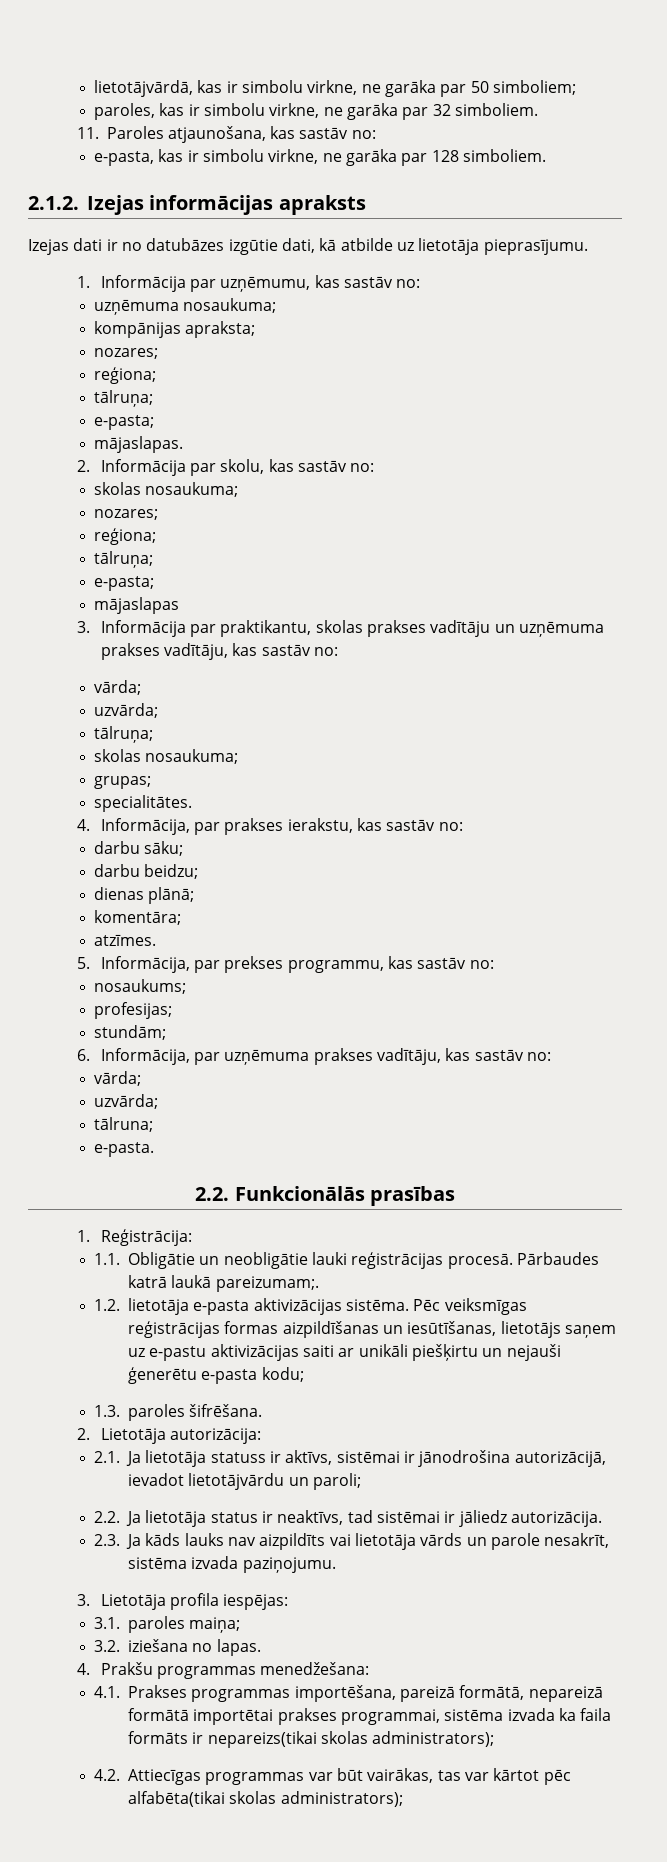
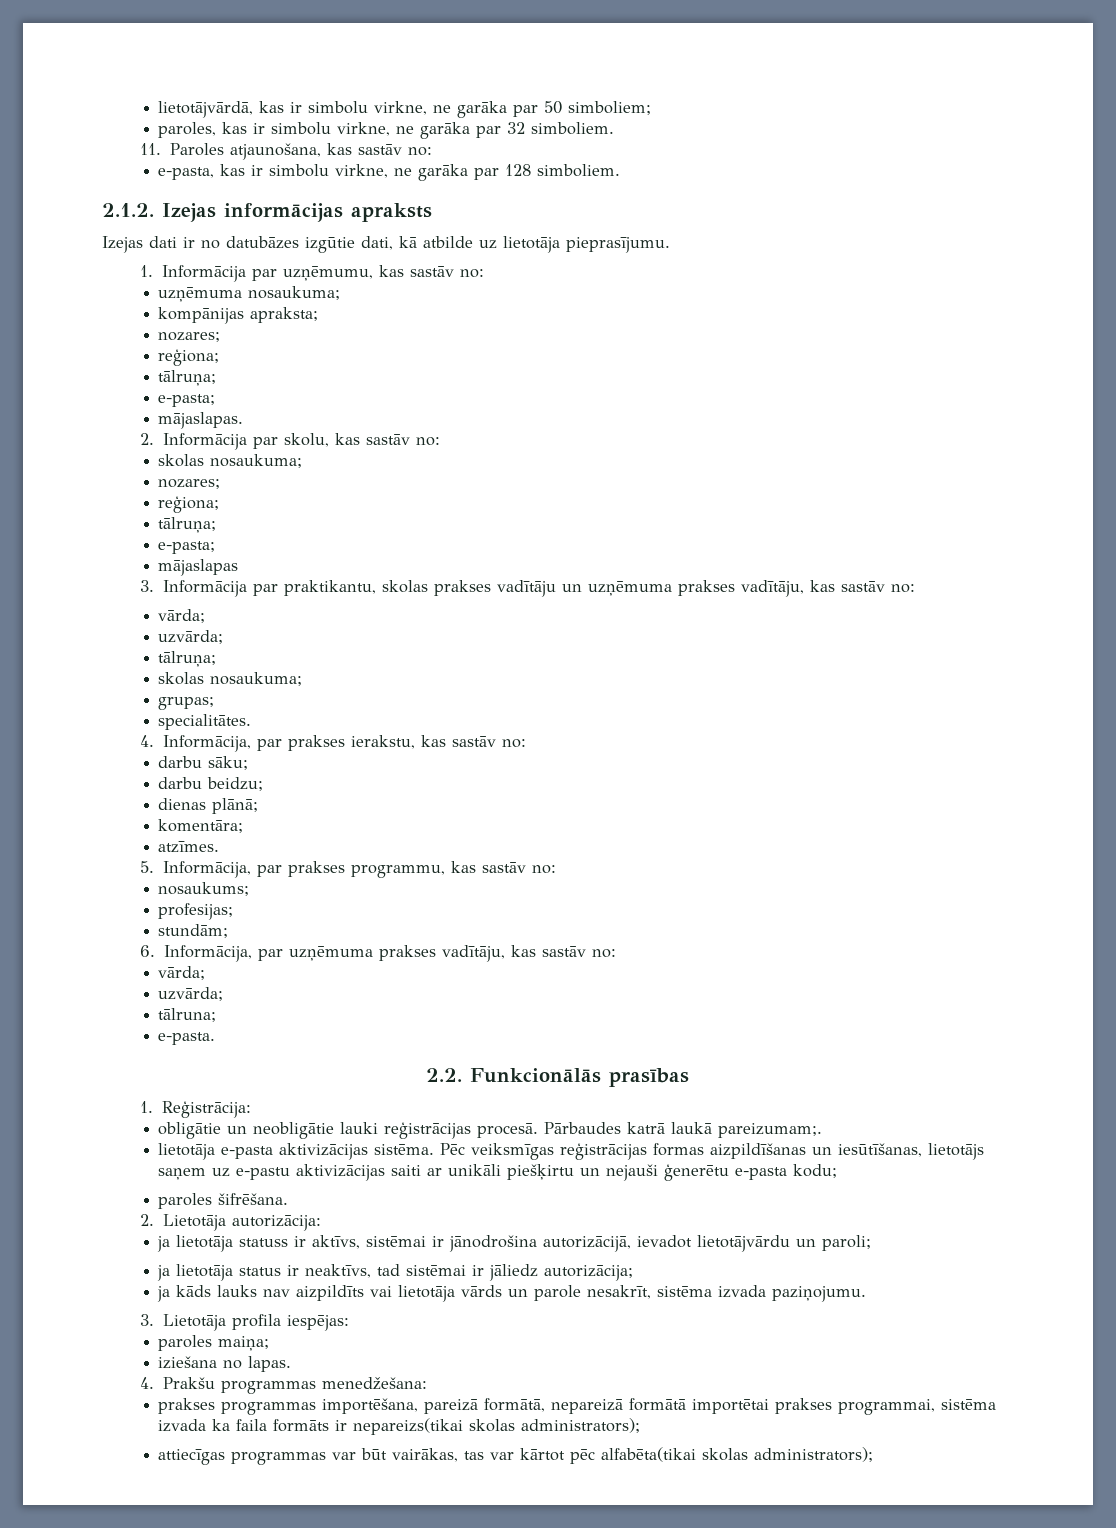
- 5. Informācija, par prekses programmu, kas sastāv no:
+ 5. Informācija, par prakses programmu, kas sastāv no:
- 1.1. Obligātie un neobligātie lauki reģistrācijas procesā.
+ obligātie un neobligātie lauki reģistrācijas procesā.
- 1.2. lietotāja e-pasta aktivizācijas sistēma.
+ lietotāja e-pasta aktivizācijas sistēma.
- 1.3. paroles šifrēšana.
+ paroles šifrēšana.
- 2.1. Ja lietotāja statuss ir aktīvs, sistēmai ir jānodrošina autorizācijā, ievadot lietotājvārdu un paroli;
+ ja lietotāja statuss ir aktīvs, sistēmai ir jānodrošina autorizācijā, ievadot lietotājvārdu un paroli;
- 2.2. Ja lietotāja status ir neaktīvs, tad sistēmai ir jāliedz autorizācija.
- 2.3. Ja kāds lauks nav aizpildīts vai lietotāja vārds un parole nesakrīt, sistēma izvada paziņojumu.
+ ja lietotāja status ir neaktīvs, tad sistēmai ir jāliedz autorizācija;
+ ja kāds lauks nav aizpildīts vai lietotāja vārds un parole nesakrīt, sistēma izvada paziņojumu.
- 3.1. paroles maiņa;
+ paroles maiņa;
- 3.2. iziešana no lapas.
+ iziešana no lapas.
- 4.1. Prakses programmas importēšana, pareizā formātā, nepareizā formātā importētai prakses programmai, sistēma izvada ka faila formāts ir nepareizs(tikai skolas administrators);
+ prakses programmas importēšana, pareizā formātā, nepareizā formātā importētai prakses programmai, sistēma izvada ka faila formāts ir nepareizs(tikai skolas administrators);
- 4.2. Attiecīgas programmas var būt vairākas, tas var kārtot pēc alfabēta(tikai skolas administrators);
+ attiecīgas programmas var būt vairākas, tas var kārtot pēc alfabēta(tikai skolas administrators);

